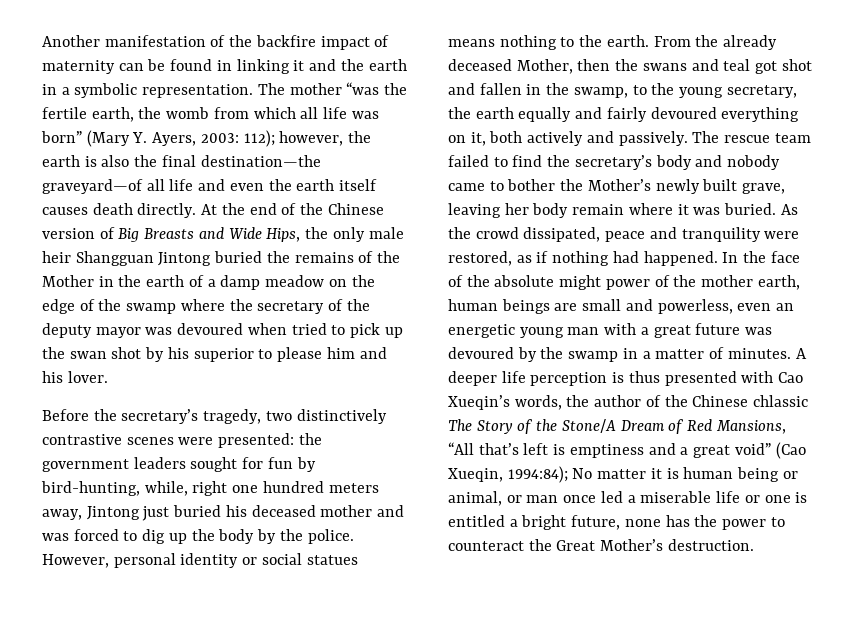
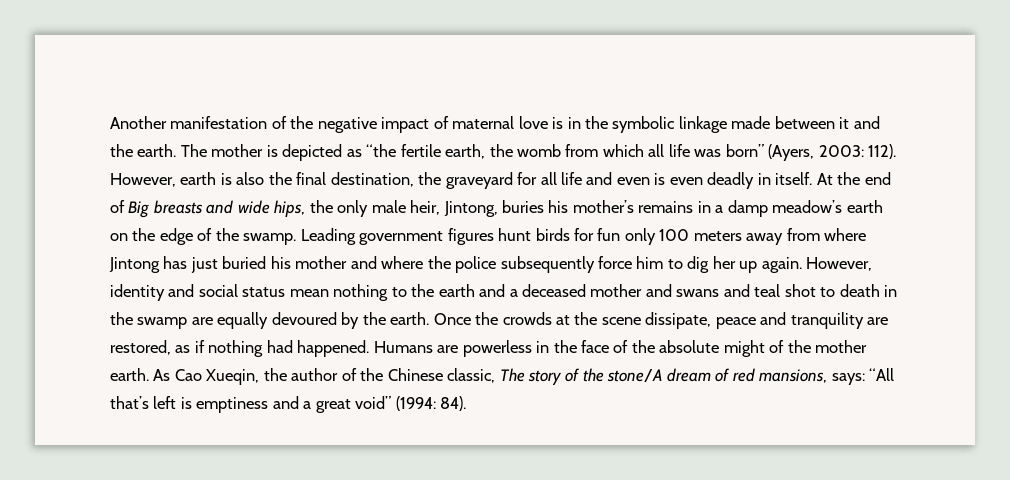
- Another manifestation of the backfire impact of maternity can be found in linking it and the earth in a symbolic representation. The mother “was the fertile earth, the womb from which all life was born” (Mary Y. Ayers, 2003: 112); however, the earth is also the final destination—the graveyard—of all life and even the earth itself causes death directly. At the end of the Chinese version of Big Breasts and Wide Hips, the only male heir Shangguan Jintong buried the remains of the Mother in the earth of a damp meadow on the edge of the swamp where the secretary of the deputy mayor was devoured when tried to pick up the swan shot by his superior to please him and his lover.
- Before the secretary’s tragedy, two distinctively contrastive scenes were presented: the government leaders sought for fun by bird-hunting, while, right one hundred meters away, Jintong just buried his deceased mother and was forced to dig up the body by the police. However, personal identity or social statues means nothing to the earth. From the already deceased Mother, then the swans and teal got shot and fallen in the swamp, to the young secretary, the earth equally and fairly devoured everything on it, both actively and passively. The rescue team failed to find the secretary’s body and nobody came to bother the Mother’s newly built grave, leaving her body remain where it was buried. As the crowd dissipated, peace and tranquility were restored, as if nothing had happened.
+ Another manifestation of the negative impact of maternal love is in the symbolic linkage made between it and the earth. The mother is depicted as “the fertile earth, the womb from which all life was born” (Ayers, 2003: 112). However, earth is also the final destination, the graveyard for all life and even is even deadly in itself. At the end of Big breasts and wide hips, the only male heir, Jintong, buries his mother’s remains in a damp meadow’s earth on the edge of the swamp. Leading government figures hunt birds for fun only 100 meters away from where Jintong has just buried his mother and where the police subsequently force him to dig her up again. However, identity and social status mean nothing to the earth and a deceased mother and swans and teal shot to death in the swamp are equally devoured by the earth. Once the crowds at the scene dissipate, peace and tranquility are restored, as if nothing had happened.
- In the face of the absolute might power of the mother earth, human beings are small and powerless, even an energetic young man with a great future was devoured by the swamp in a matter of minutes. A deeper life perception is thus presented with Cao Xueqin’s words, the author of the Chinese chlassic The Story of the Stone/A Dream of Red Mansions, “All that’s left is emptiness and a great void” (Cao Xueqin, 1994:84); No matter it is human being or animal, or man once led a miserable life or one is entitled a bright future, none has the power to counteract the Great Mother’s destruction.
+ Humans are powerless in the face of the absolute might of the mother earth. As Cao Xueqin, the author of the Chinese classic, The story of the stone/A dream of red mansions, says: “All that’s left is emptiness and a great void” (1994: 84).

